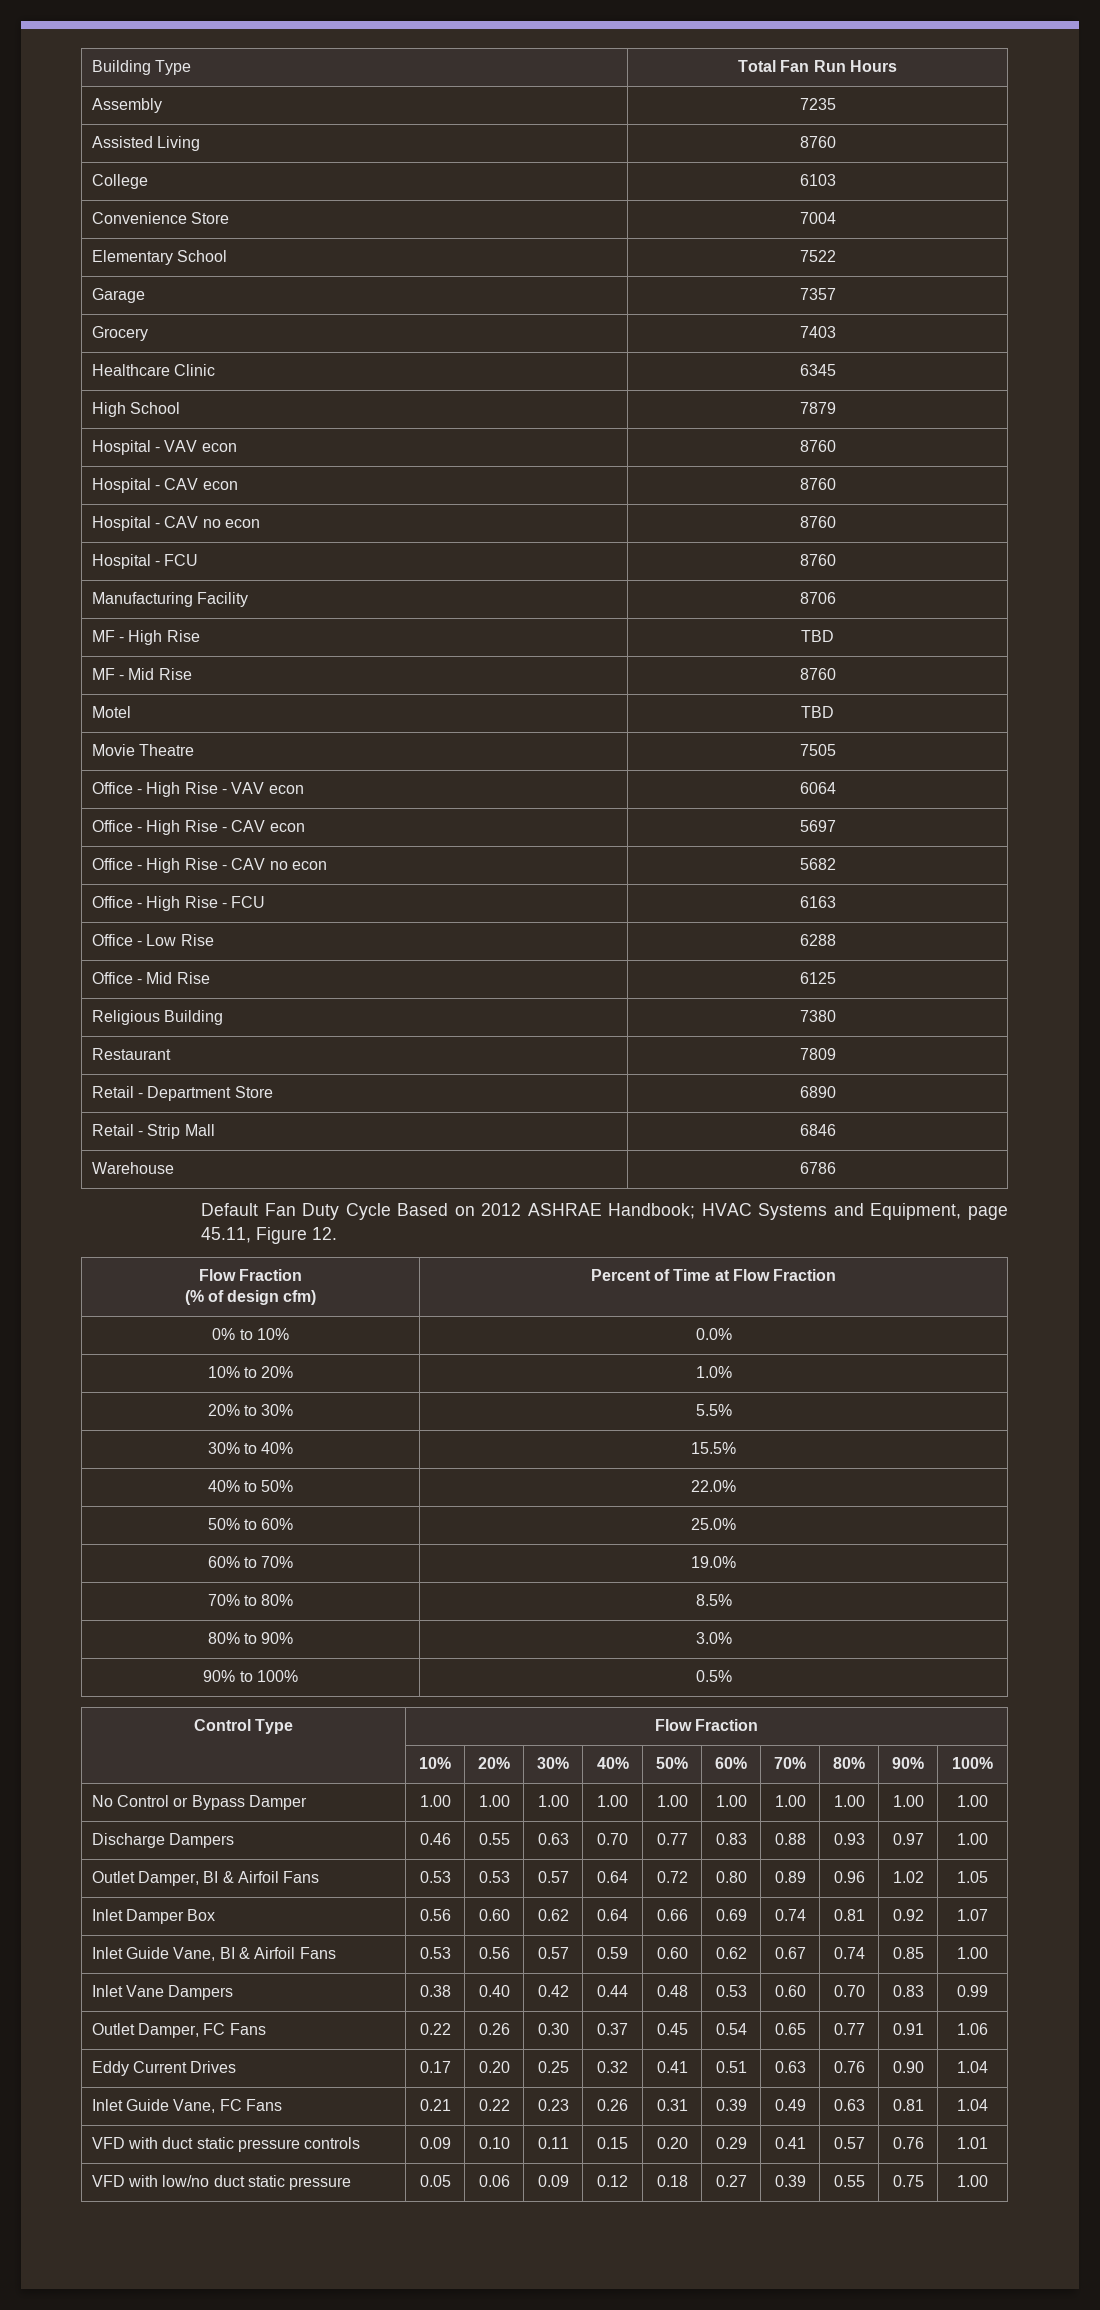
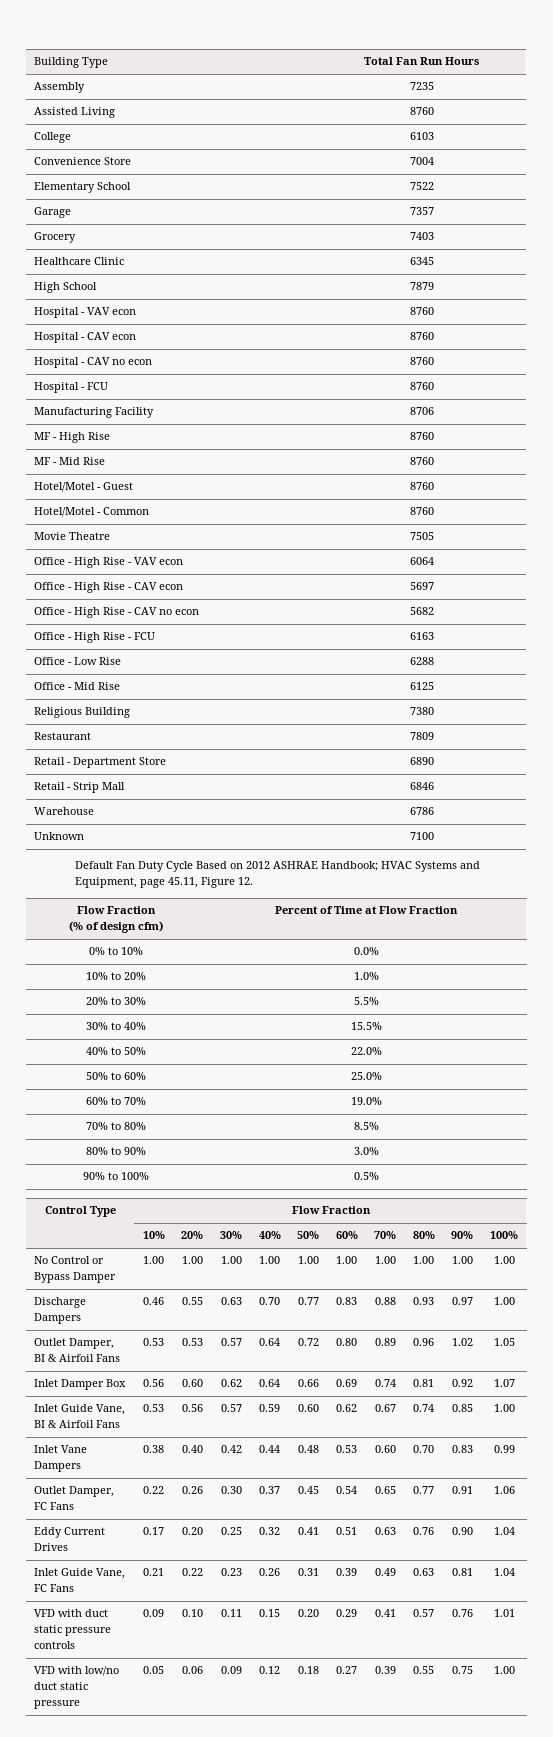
- MF - High Rise | TBD
+ MF - High Rise | 8760
- Motel | TBD
+ Hotel/Motel - Guest | 8760
+ Hotel/Motel - Common | 8760
+ Unknown | 7100

